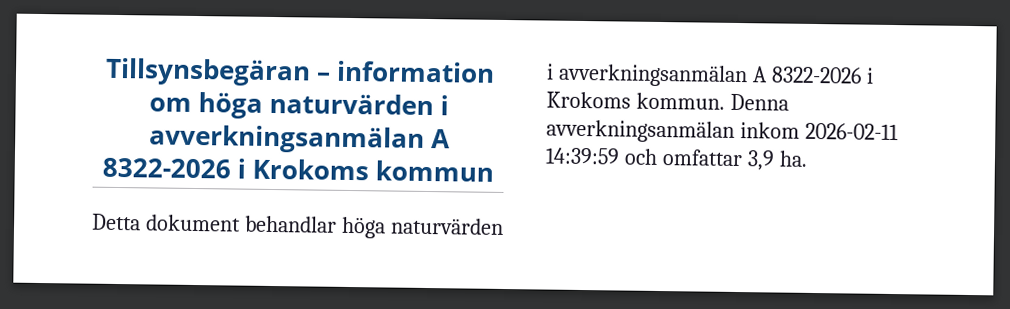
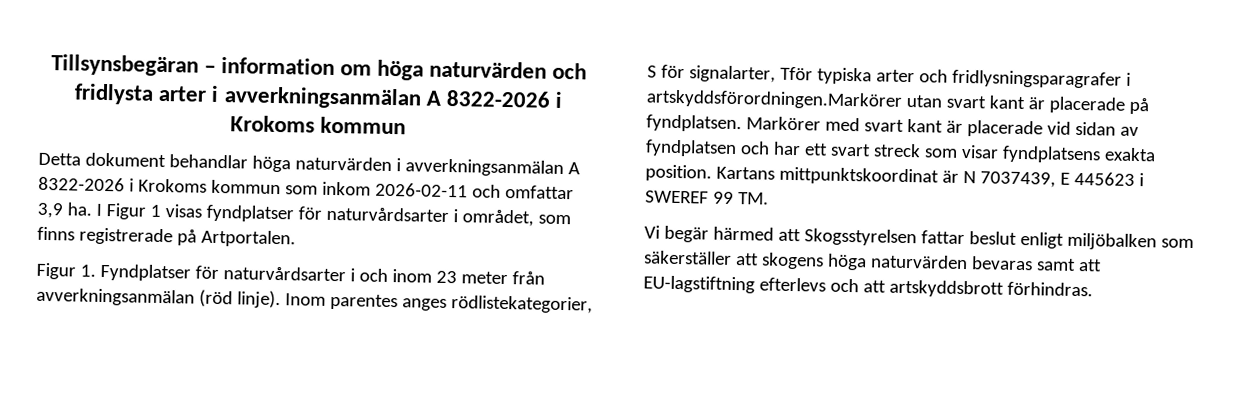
- Tillsynsbegäran – information om höga naturvärden i avverkningsanmälan A 8322-2026 i Krokoms kommun
+ Tillsynsbegäran – information om höga naturvärden och fridlysta arter i avverkningsanmälan A 8322-2026 i Krokoms kommun
- Detta dokument behandlar höga naturvärden i avverkningsanmälan A 8322-2026 i Krokoms kommun. Denna avverkningsanmälan inkom 2026-02-11 14:39:59 och omfattar 3,9 ha.
+ Detta dokument behandlar höga naturvärden i avverkningsanmälan A 8322-2026 i Krokoms kommun som inkom 2026-02-11 och omfattar 3,9 ha.
+ I Figur 1 visas fyndplatser för naturvårdsarter i området, som finns registrerade på Artportalen.
+ Figur 1. Fyndplatser för naturvårdsarter i och inom 23 meter från avverkningsanmälan (röd linje). Inom parentes anges rödlistekategorier, S för signalarter, Tför typiska arter och fridlysningsparagrafer i artskyddsförordningen.Markörer utan svart kant är placerade på fyndplatsen. Markörer med svart kant är placerade vid sidan av fyndplatsen och har ett svart streck som visar fyndplatsens exakta position. Kartans mittpunktskoordinat är N 7037439, E 445623 i SWEREF 99 TM.
+ Vi begär härmed att Skogsstyrelsen fattar beslut enligt miljöbalken som säkerställer att skogens höga naturvärden bevaras samt att EU-lagstiftning efterlevs och att artskyddsbrott förhindras.

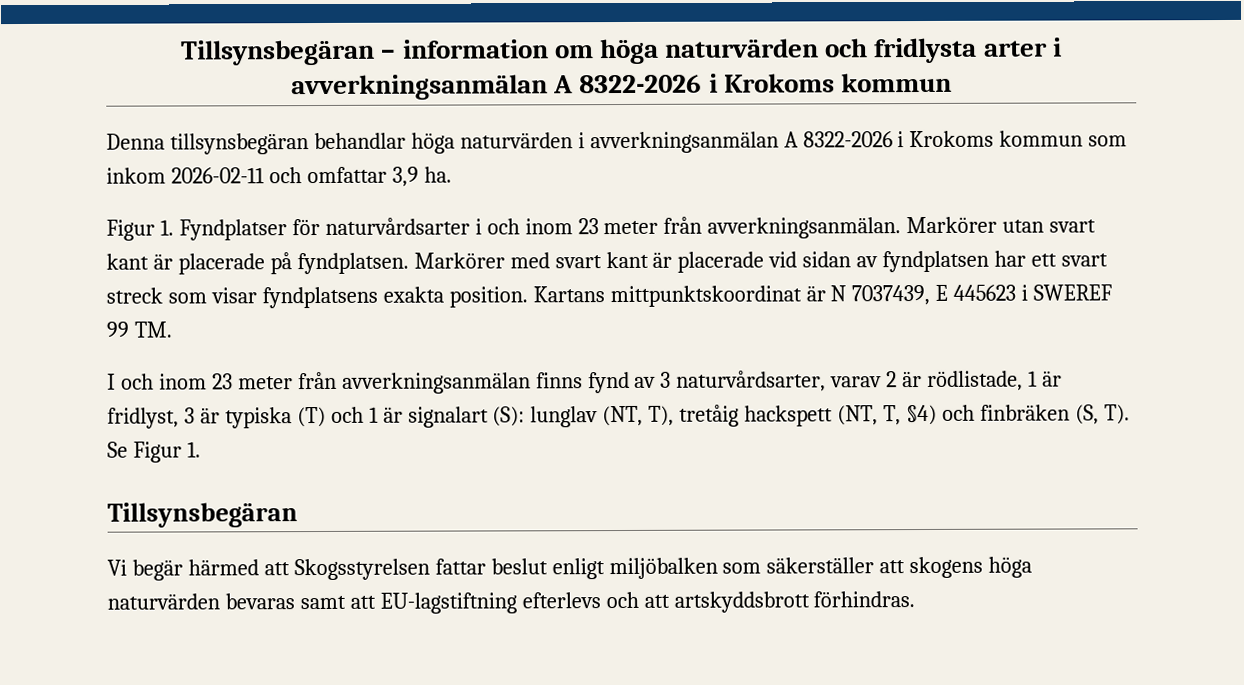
- Detta dokument behandlar höga naturvärden i avverkningsanmälan A 8322-2026 i Krokoms kommun som inkom 2026-02-11 och omfattar 3,9 ha. I Figur 1 visas fyndplatser för naturvårdsarter i området, som finns registrerade på Artportalen.
+ Denna tillsynsbegäran behandlar höga naturvärden i avverkningsanmälan A 8322-2026 i Krokoms kommun som inkom 2026-02-11 och omfattar 3,9 ha.
- Figur 1. Fyndplatser för naturvårdsarter i och inom 23 meter från avverkningsanmälan (röd linje). Inom parentes anges rödlistekategorier, S för signalarter, Tför typiska arter och fridlysningsparagrafer i artskyddsförordningen.Markörer utan svart kant är placerade på fyndplatsen.
+ Figur 1. Fyndplatser för naturvårdsarter i och inom 23 meter från avverkningsanmälan. Markörer utan svart kant är placerade på fyndplatsen.
- Markörer med svart kant är placerade vid sidan av fyndplatsen och har ett svart streck som visar fyndplatsens exakta position.
+ Markörer med svart kant är placerade vid sidan av fyndplatsen har ett svart streck som visar fyndplatsens exakta position.
+ I och inom 23 meter från avverkningsanmälan finns fynd av 3 naturvårdsarter, varav 2 är rödlistade, 1 är fridlyst, 3 är typiska (T) och 1 är signalart (S): lunglav (NT, T), tretåig hackspett (NT, T, §4) och finbräken (S, T). Se Figur 1.
+ Tillsynsbegäran

